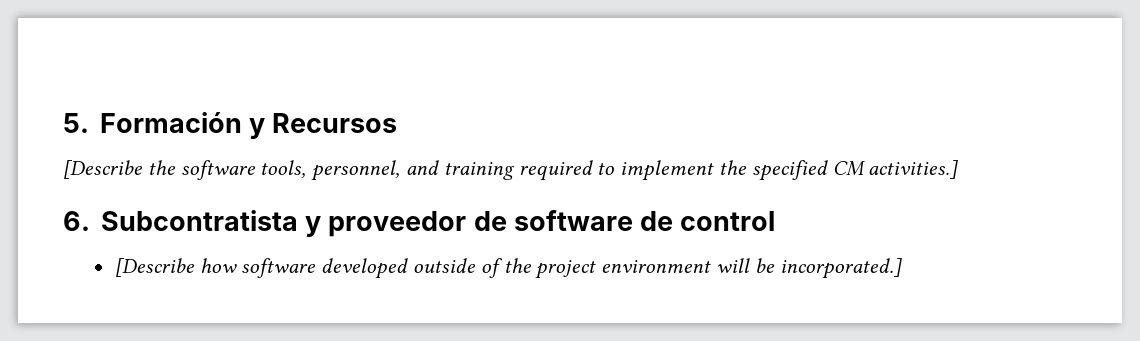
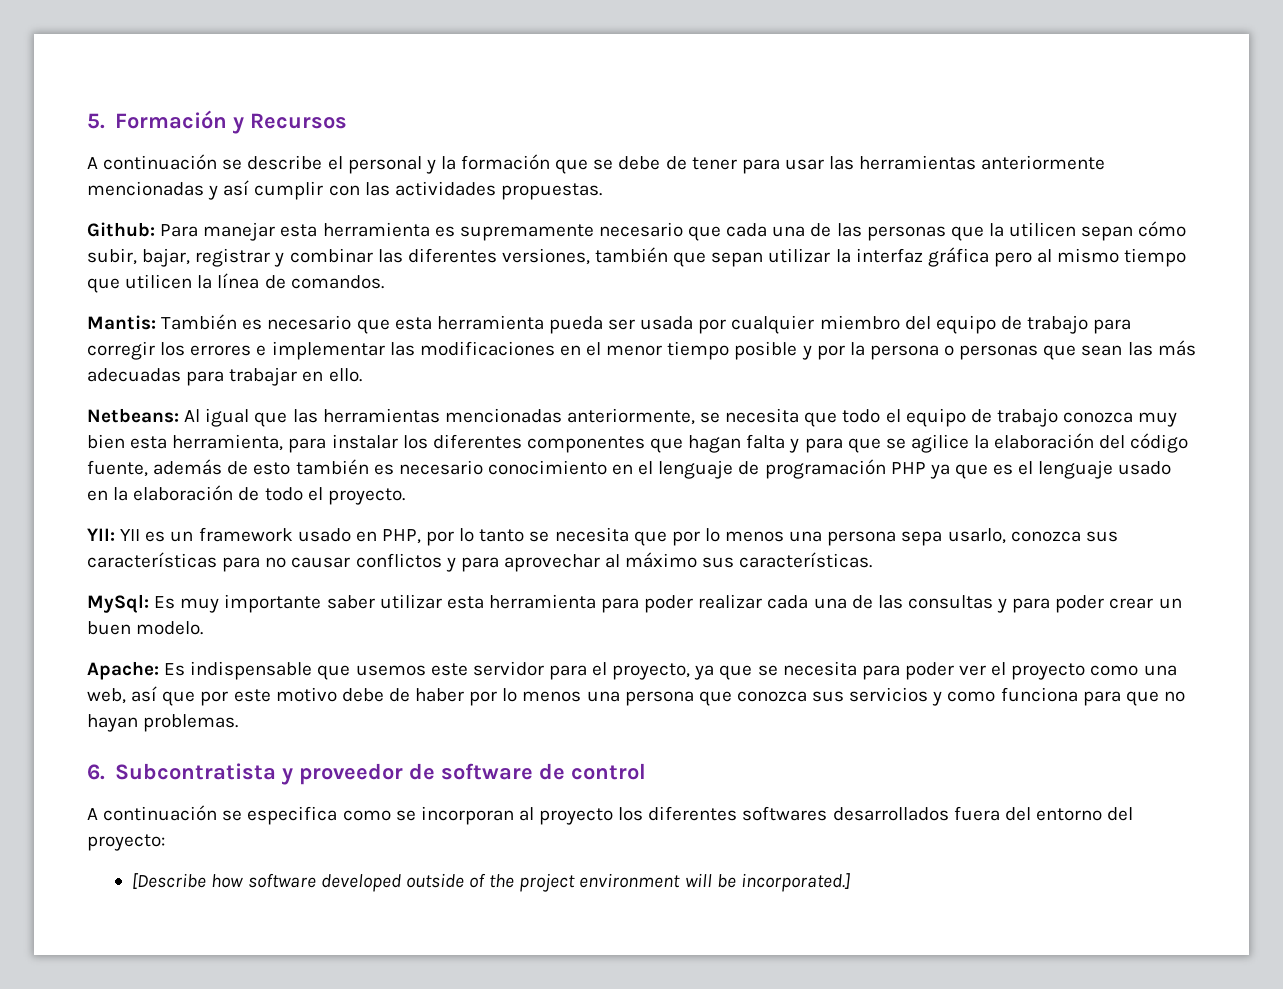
- [Describe the software tools, personnel, and training required to implement the specified CM activities.]
+ A continuación se describe el personal y la formación que se debe de tener para usar las herramientas anteriormente mencionadas y así cumplir con las actividades propuestas.
+ Github: Para manejar esta herramienta es supremamente necesario que cada una de las personas que la utilicen sepan cómo subir, bajar, registrar y combinar las diferentes versiones, también que sepan utilizar la interfaz gráfica pero al mismo tiempo que utilicen la línea de comandos.
+ Mantis: También es necesario que esta herramienta pueda ser usada por cualquier miembro del equipo de trabajo para corregir los errores e implementar las modificaciones en el menor tiempo posible y por la persona o personas que sean las más adecuadas para trabajar en ello.
+ Netbeans: Al igual que las herramientas mencionadas anteriormente, se necesita que todo el equipo de trabajo conozca muy bien esta herramienta, para instalar los diferentes componentes que hagan falta y para que se agilice la elaboración del código fuente, además de esto también es necesario conocimiento en el lenguaje de programación PHP ya que es el lenguaje usado en la elaboración de todo el proyecto.
+ YII: YII es un framework usado en PHP, por lo tanto se necesita que por lo menos una persona sepa usarlo, conozca sus características para no causar conflictos y para aprovechar al máximo sus características.
+ MySql: Es muy importante saber utilizar esta herramienta para poder realizar cada una de las consultas y para poder crear un buen modelo.
+ Apache: Es indispensable que usemos este servidor para el proyecto, ya que se necesita para poder ver el proyecto como una web, así que por este motivo debe de haber por lo menos una persona que conozca sus servicios y como funciona para que no hayan problemas.
+ A continuación se especifica como se incorporan al proyecto los diferentes softwares desarrollados fuera del entorno del proyecto:

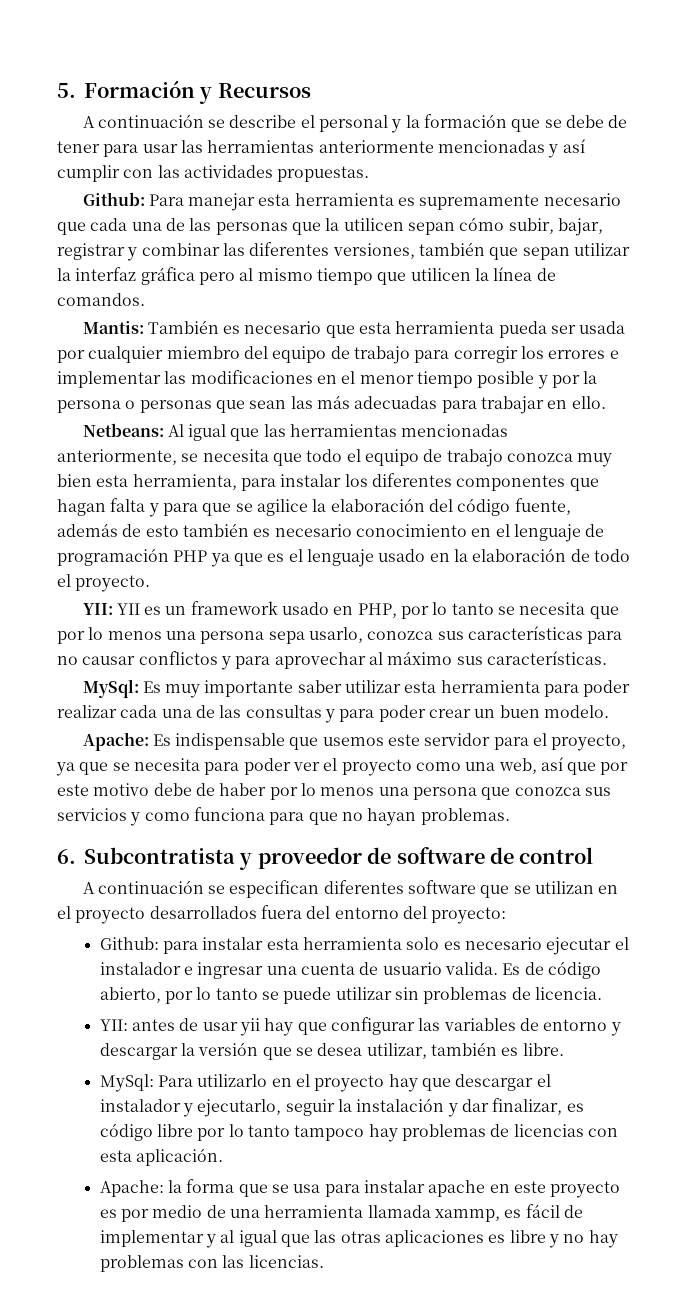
- A continuación se especifica como se incorporan al proyecto los diferentes softwares desarrollados fuera del entorno del proyecto:
+ A continuación se especifican diferentes software que se utilizan en el proyecto desarrollados fuera del entorno del proyecto:
- [Describe how software developed outside of the project environment will be incorporated.]
+ Github: para instalar esta herramienta solo es necesario ejecutar el instalador e ingresar una cuenta de usuario valida. Es de código abierto, por lo tanto se puede utilizar sin problemas de licencia.
+ YII: antes de usar yii hay que configurar las variables de entorno y descargar la versión que se desea utilizar, también es libre.
+ MySql: Para utilizarlo en el proyecto hay que descargar el instalador y ejecutarlo, seguir la instalación y dar finalizar, es código libre por lo tanto tampoco hay problemas de licencias con esta aplicación.
+ Apache: la forma que se usa para instalar apache en este proyecto es por medio de una herramienta llamada xammp, es fácil de implementar y al igual que las otras aplicaciones es libre y no hay problemas con las licencias.

